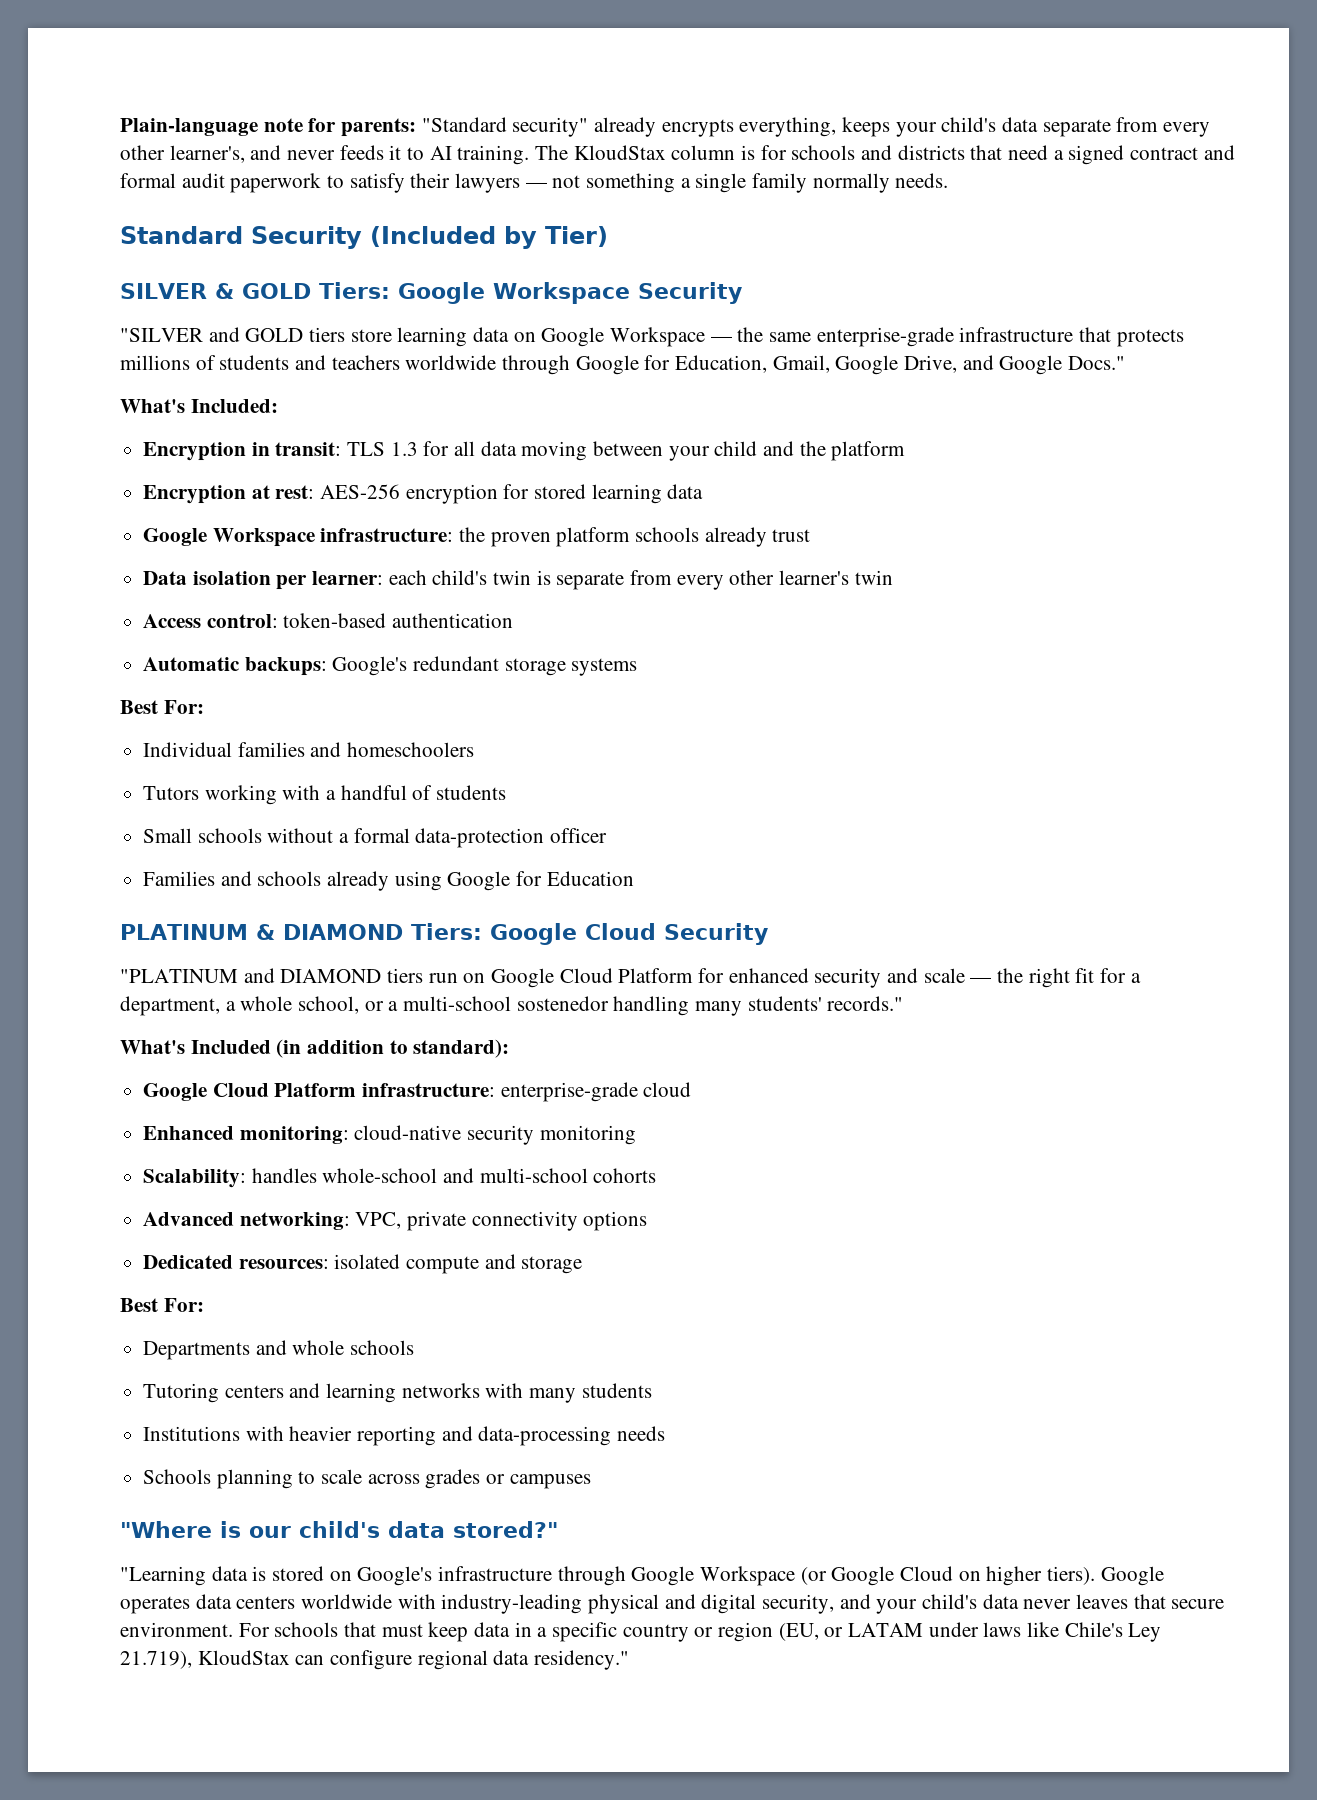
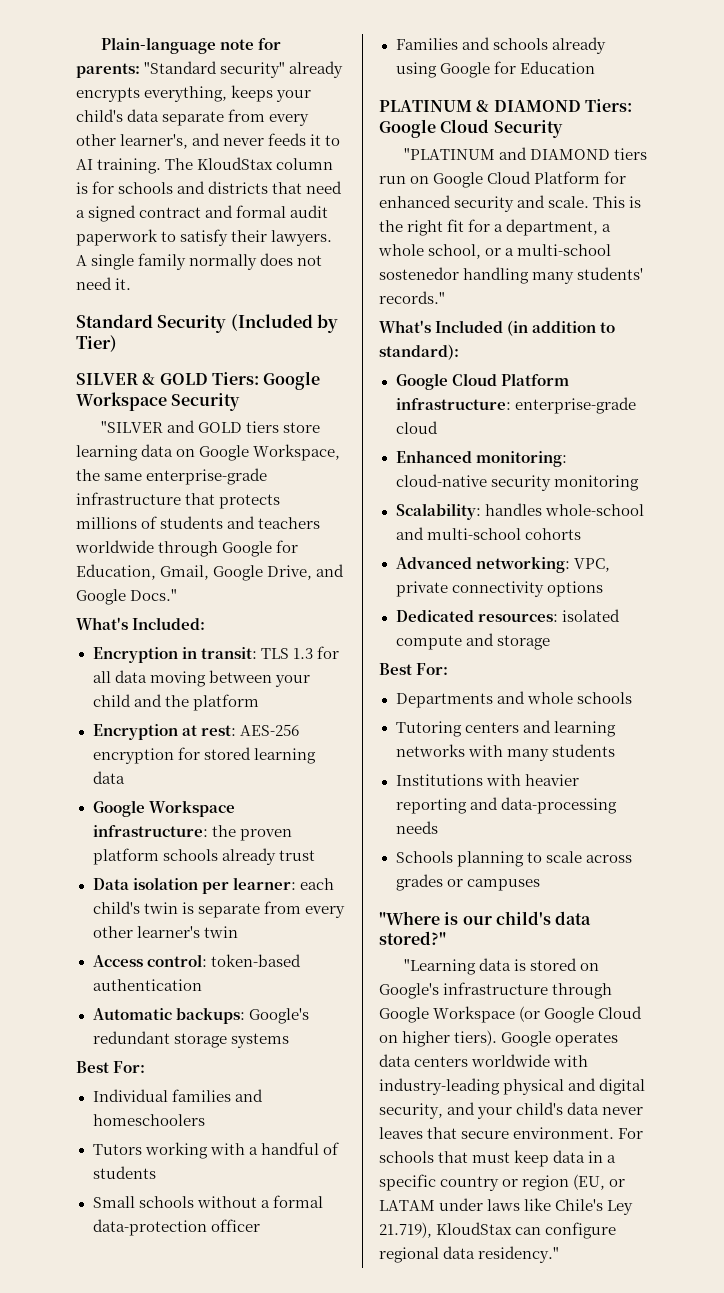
- The KloudStax column is for schools and districts that need a signed contract and formal audit paperwork to satisfy their lawyers — not something a single family normally needs.
+ The KloudStax column is for schools and districts that need a signed contract and formal audit paperwork to satisfy their lawyers. A single family normally does not need it.
- "SILVER and GOLD tiers store learning data on Google Workspace — the same enterprise-grade infrastructure that protects millions of students and teachers worldwide through Google for Education, Gmail, Google Drive, and Google Docs."
+ "SILVER and GOLD tiers store learning data on Google Workspace, the same enterprise-grade infrastructure that protects millions of students and teachers worldwide through Google for Education, Gmail, Google Drive, and Google Docs."
- "PLATINUM and DIAMOND tiers run on Google Cloud Platform for enhanced security and scale — the right fit for a department, a whole school, or a multi-school sostenedor handling many students' records."
+ "PLATINUM and DIAMOND tiers run on Google Cloud Platform for enhanced security and scale. This is the right fit for a department, a whole school, or a multi-school sostenedor handling many students' records."

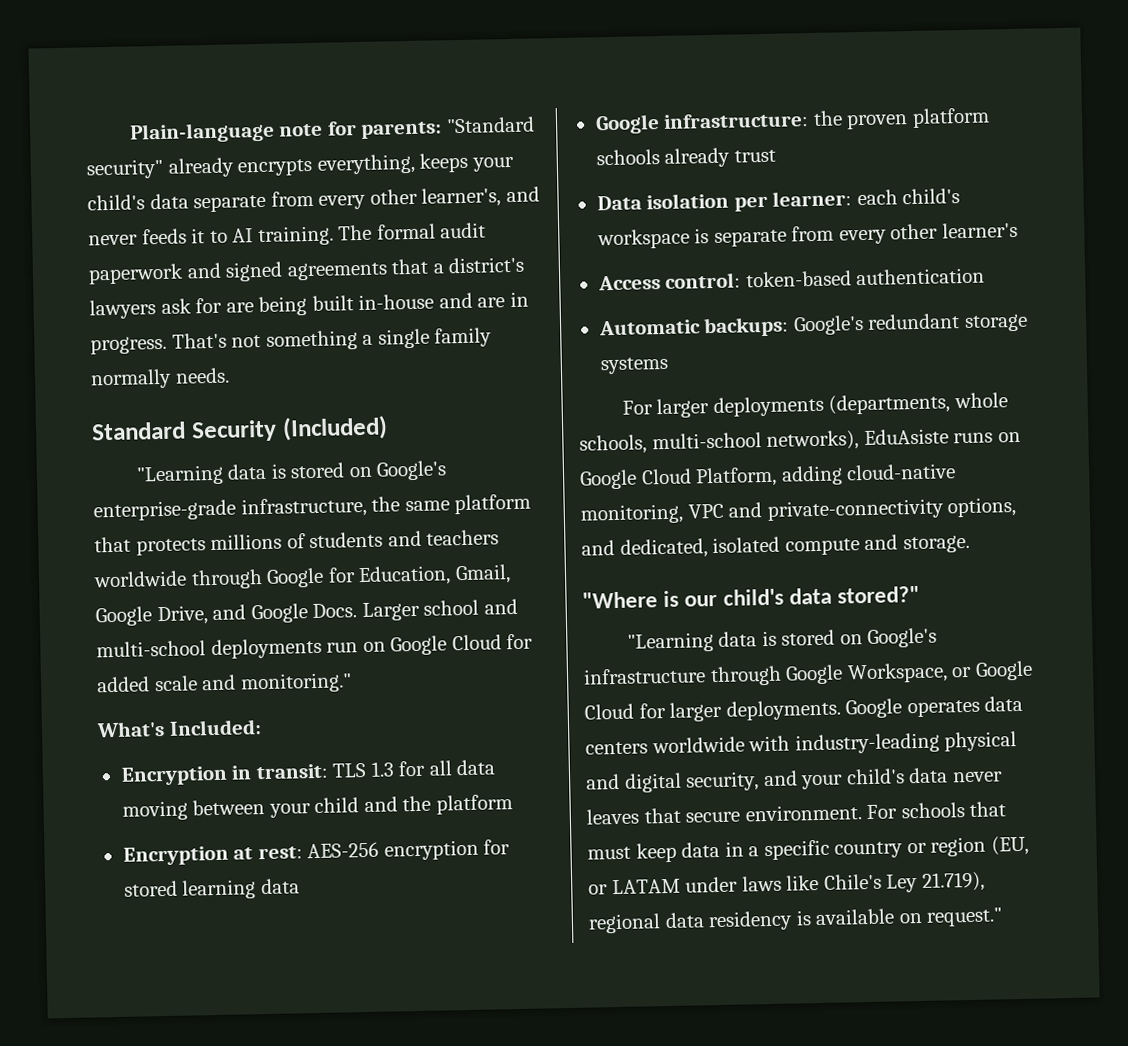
- The KloudStax column is for schools and districts that need a signed contract and formal audit paperwork to satisfy their lawyers. A single family normally does not need it.
- Standard Security (Included by Tier)
- SILVER & GOLD Tiers: Google Workspace Security
- "SILVER and GOLD tiers store learning data on Google Workspace, the same enterprise-grade infrastructure that protects millions of students and teachers worldwide through Google for Education, Gmail, Google Drive, and Google Docs."
+ The formal audit paperwork and signed agreements that a district's lawyers ask for are being built in-house and are in progress. That's not something a single family normally needs.
+ Standard Security (Included)
+ "Learning data is stored on Google's enterprise-grade infrastructure, the same platform that protects millions of students and teachers worldwide through Google for Education, Gmail, Google Drive, and Google Docs. Larger school and multi-school deployments run on Google Cloud for added scale and monitoring."
- Google Workspace infrastructure: the proven platform schools already trust
+ Google infrastructure: the proven platform schools already trust
- Data isolation per learner: each child's twin is separate from every other learner's twin
+ Data isolation per learner: each child's workspace is separate from every other learner's
  Automatic backups: Google's redundant storage systems
- Best For:
- Individual families and homeschoolers
- Tutors working with a handful of students
- Small schools without a formal data-protection officer
- Families and schools already using Google for Education
- PLATINUM & DIAMOND Tiers: Google Cloud Security
- "PLATINUM and DIAMOND tiers run on Google Cloud Platform for enhanced security and scale. This is the right fit for a department, a whole school, or a multi-school sostenedor handling many students' records."
- What's Included (in addition to standard):
- Google Cloud Platform infrastructure: enterprise-grade cloud
- Enhanced monitoring: cloud-native security monitoring
- Scalability: handles whole-school and multi-school cohorts
- Advanced networking: VPC, private connectivity options
- Dedicated resources: isolated compute and storage
- Best For:
- Departments and whole schools
- Tutoring centers and learning networks with many students
- Institutions with heavier reporting and data-processing needs
- Schools planning to scale across grades or campuses
+ For larger deployments (departments, whole schools, multi-school networks), EduAsiste runs on Google Cloud Platform, adding cloud-native monitoring, VPC and private-connectivity options, and dedicated, isolated compute and storage.
- "Learning data is stored on Google's infrastructure through Google Workspace (or Google Cloud on higher tiers).
+ "Learning data is stored on Google's infrastructure through Google Workspace, or Google Cloud for larger deployments.
- For schools that must keep data in a specific country or region (EU, or LATAM under laws like Chile's Ley 21.719), KloudStax can configure regional data residency."
+ For schools that must keep data in a specific country or region (EU, or LATAM under laws like Chile's Ley 21.719), regional data residency is available on request."

